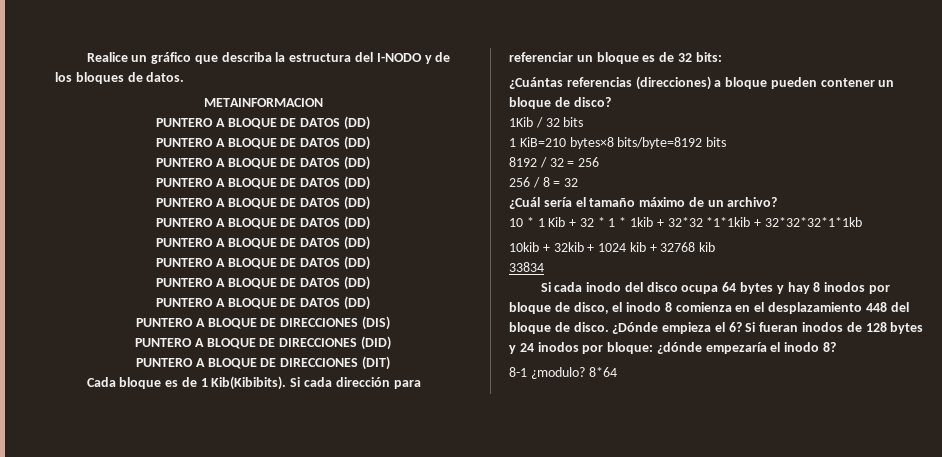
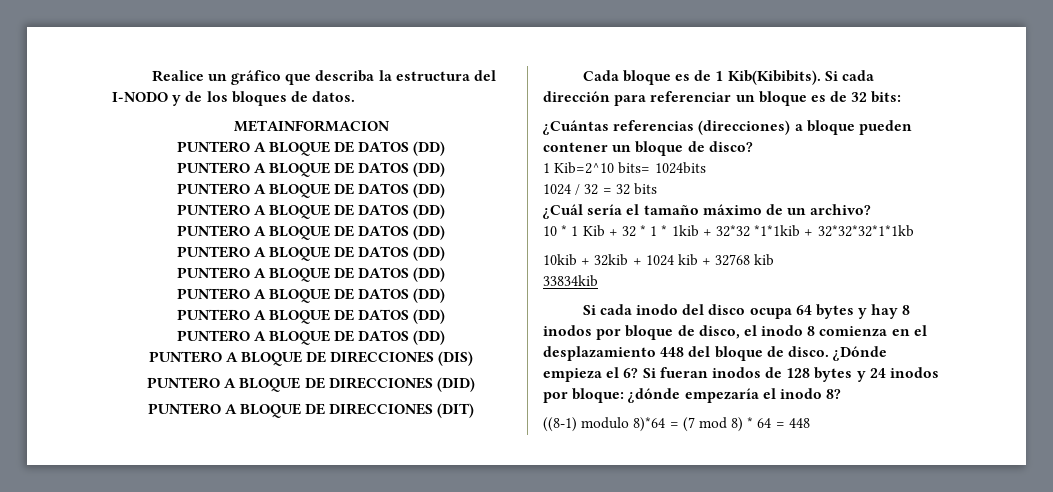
- 1Kib / 32 bits
- 1 KiB=210 bytes×8 bits/byte=8192 bits
- 8192 / 32 = 256
- 256 / 8 = 32
+ 1 Kib=2^10 bits= 1024bits
+ 1024 / 32 = 32 bits
- 33834
+ 33834kib
- 8-1 ¿modulo? 8*64
+ ((8-1) modulo 8)*64 = (7 mod 8) * 64 = 448

